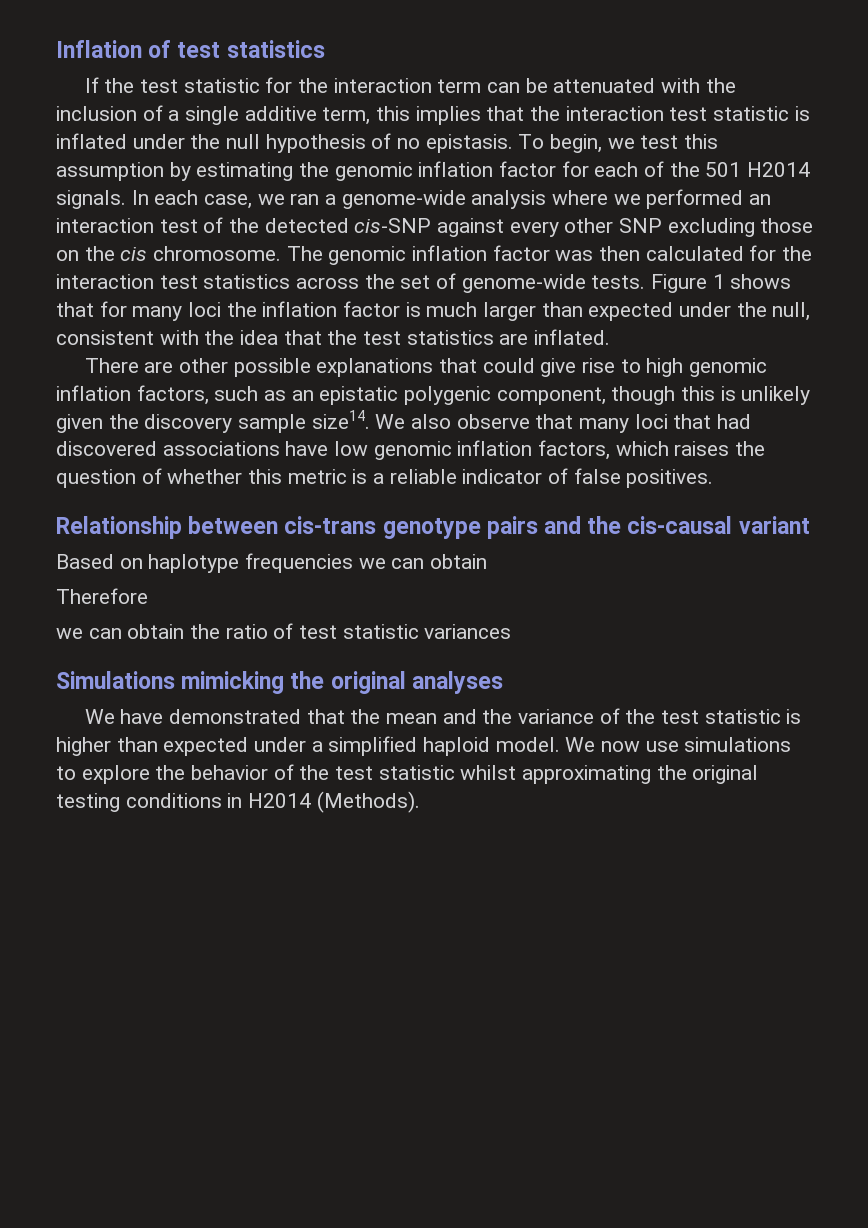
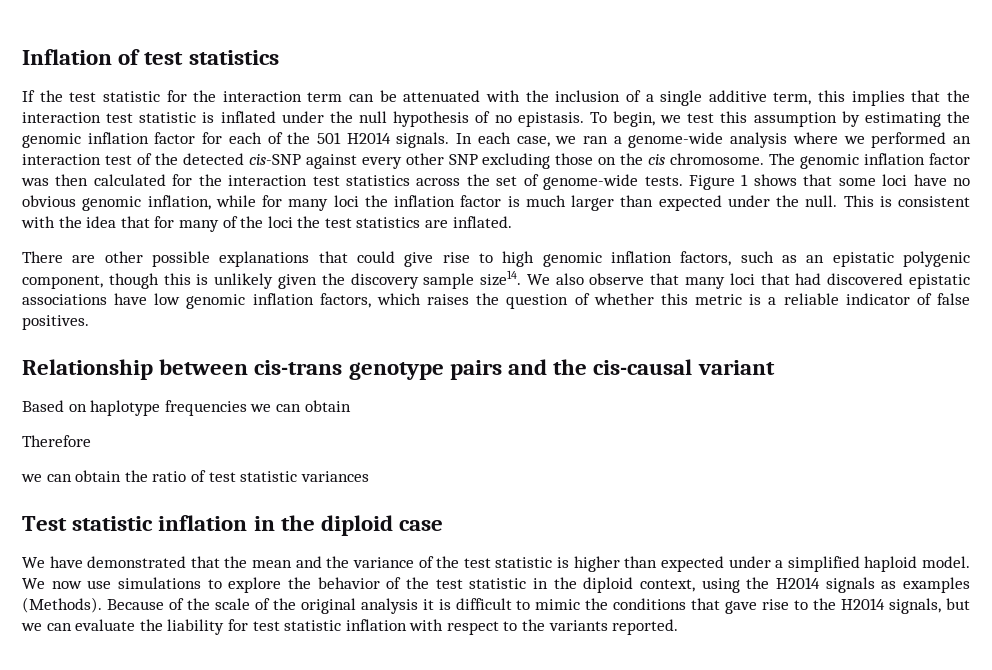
- Figure 1 shows that for many loci the inflation factor is much larger than expected under the null, consistent with the idea that the test statistics are inflated.
+ Figure 1 shows that some loci have no obvious genomic inflation, while for many loci the inflation factor is much larger than expected under the null. This is consistent with the idea that for many of the loci the test statistics are inflated.
- We also observe that many loci that had discovered associations have low genomic inflation factors, which raises the question of whether this metric is a reliable indicator of false positives.
+ We also observe that many loci that had discovered epistatic associations have low genomic inflation factors, which raises the question of whether this metric is a reliable indicator of false positives.
- Simulations mimicking the original analyses
+ Test statistic inflation in the diploid case
- We now use simulations to explore the behavior of the test statistic whilst approximating the original testing conditions in H2014 (Methods).
+ We now use simulations to explore the behavior of the test statistic in the diploid context, using the H2014 signals as examples (Methods). Because of the scale of the original analysis it is difficult to mimic the conditions that gave rise to the H2014 signals, but we can evaluate the liability for test statistic inflation with respect to the variants reported.

